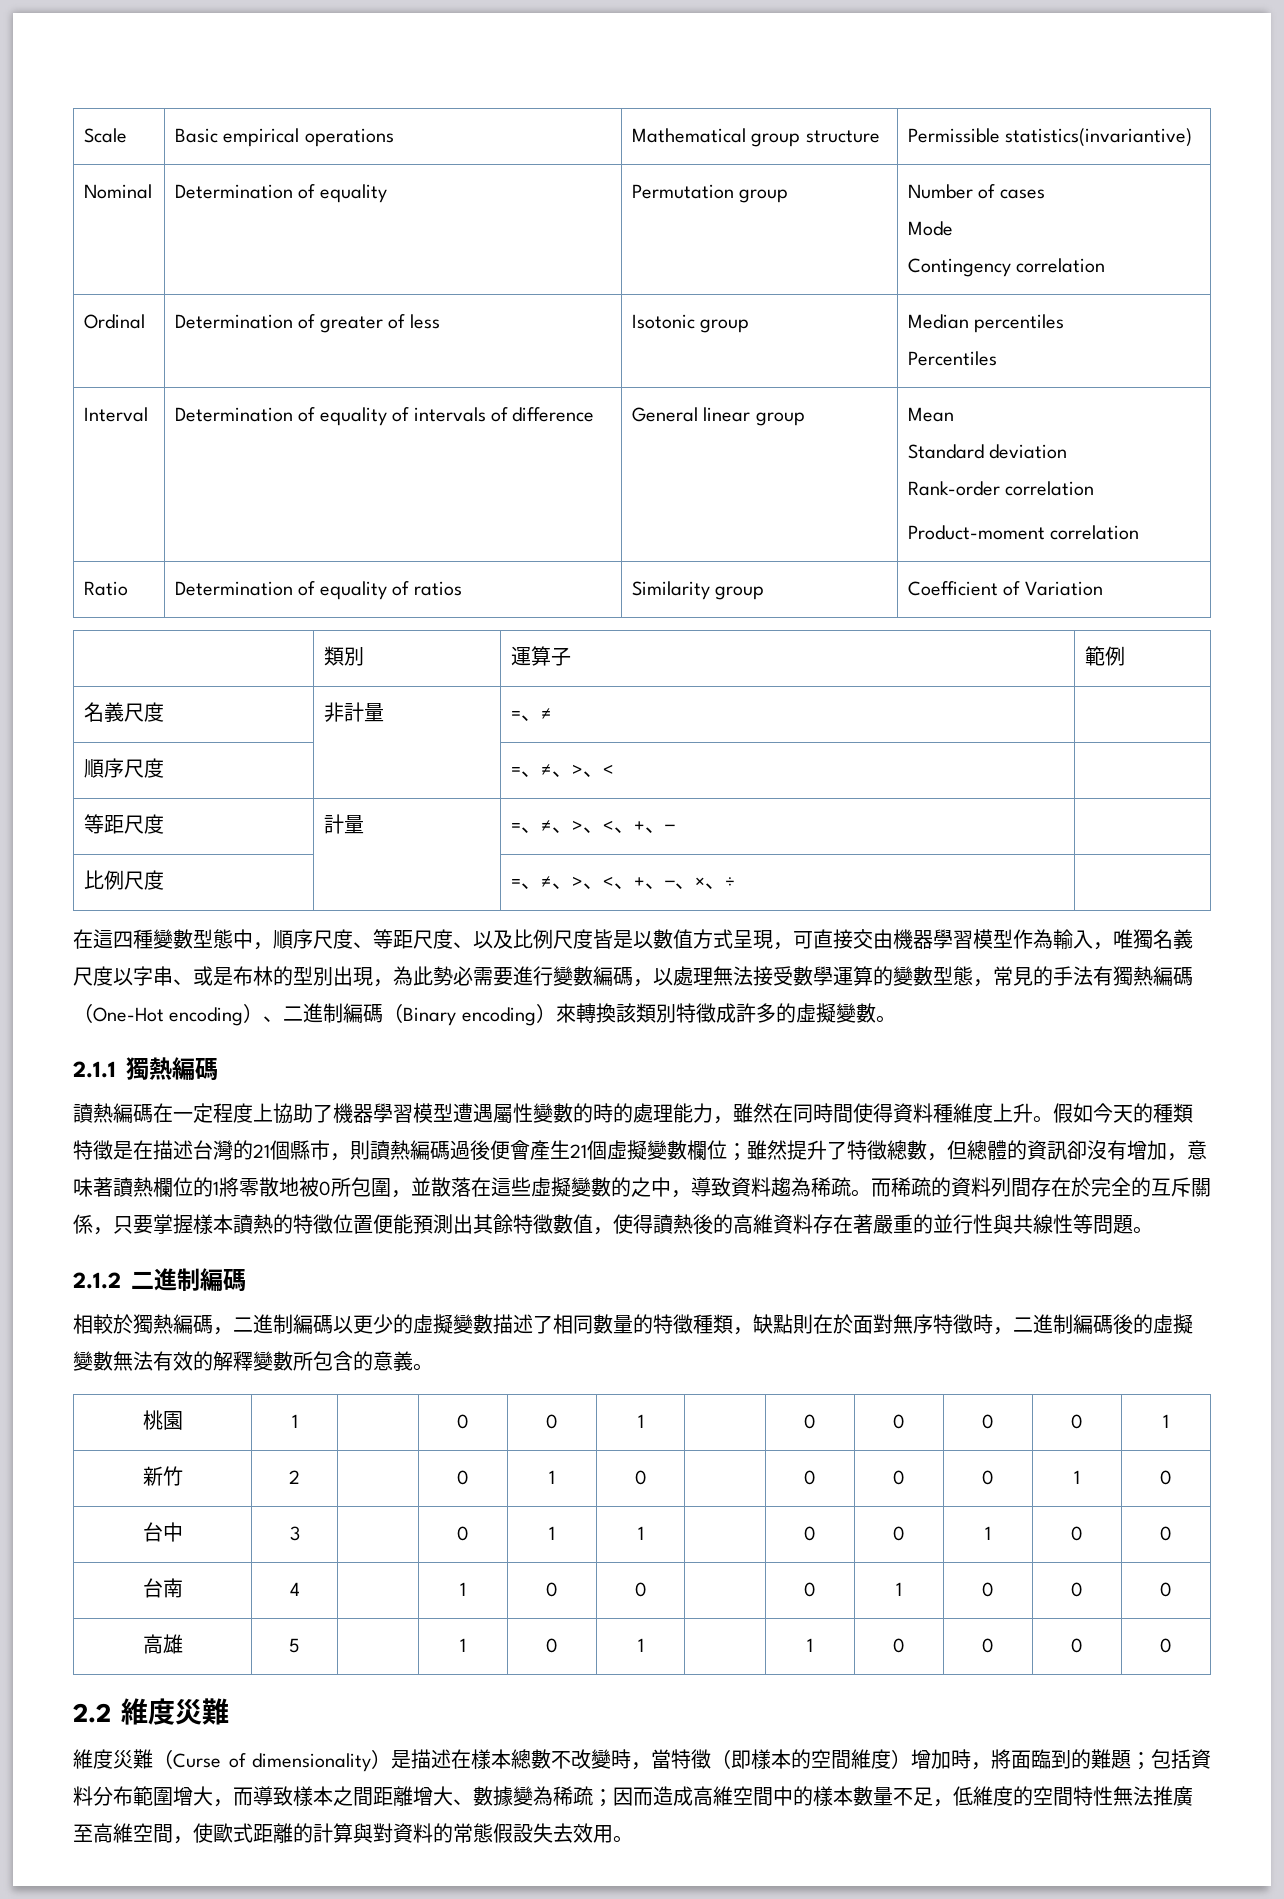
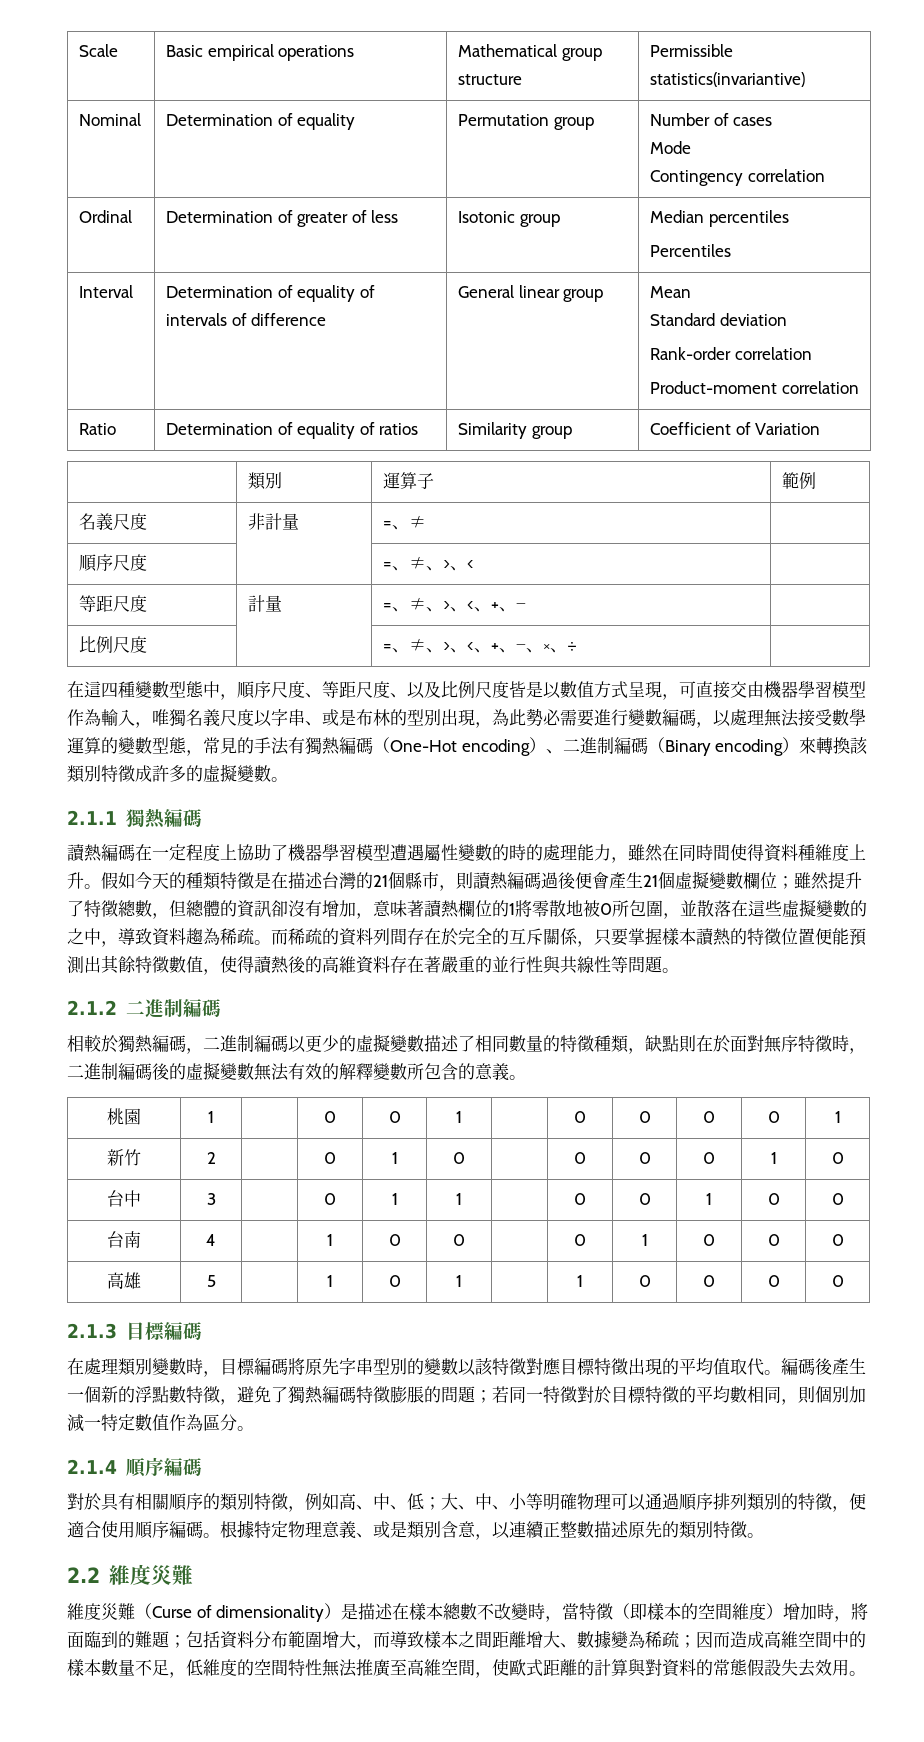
+ 2.1.3目標編碼
+ 在處理類別變數時，目標編碼將原先字串型別的變數以該特徵對應目標特徵出現的平均值取代。編碼後產生一個新的浮點數特徵，避免了獨熱編碼特徵膨脹的問題；若同一特徵對於目標特徵的平均數相同，則個別加減一特定數值作為區分。
+ 2.1.4順序編碼
+ 對於具有相關順序的類別特徵，例如高、中、低；大、中、小等明確物理可以通過順序排列類別的特徵，便適合使用順序編碼。根據特定物理意義、或是類別含意，以連續正整數描述原先的類別特徵。

